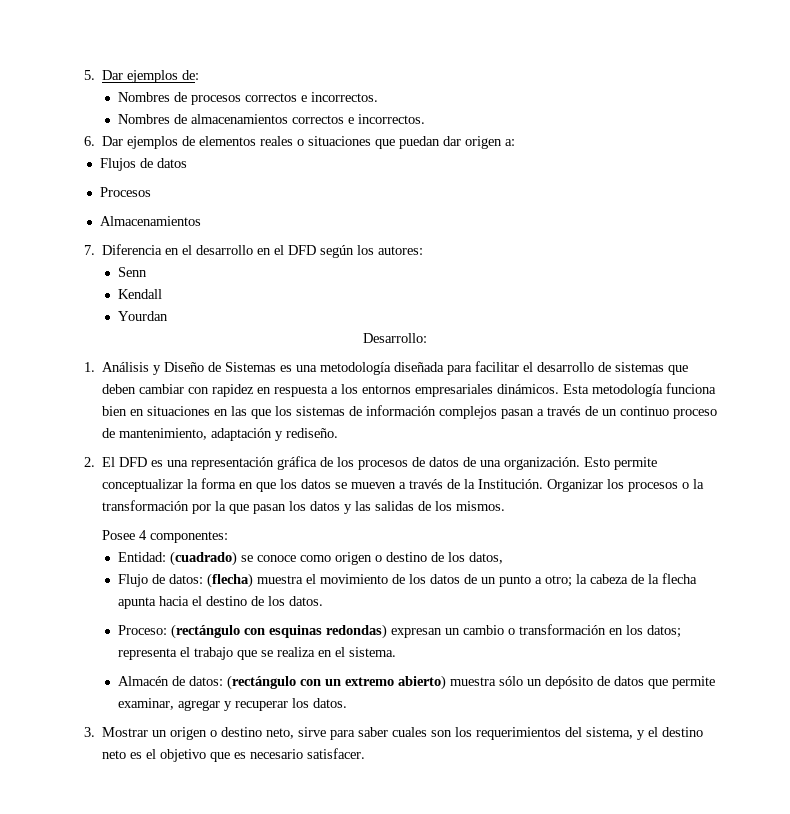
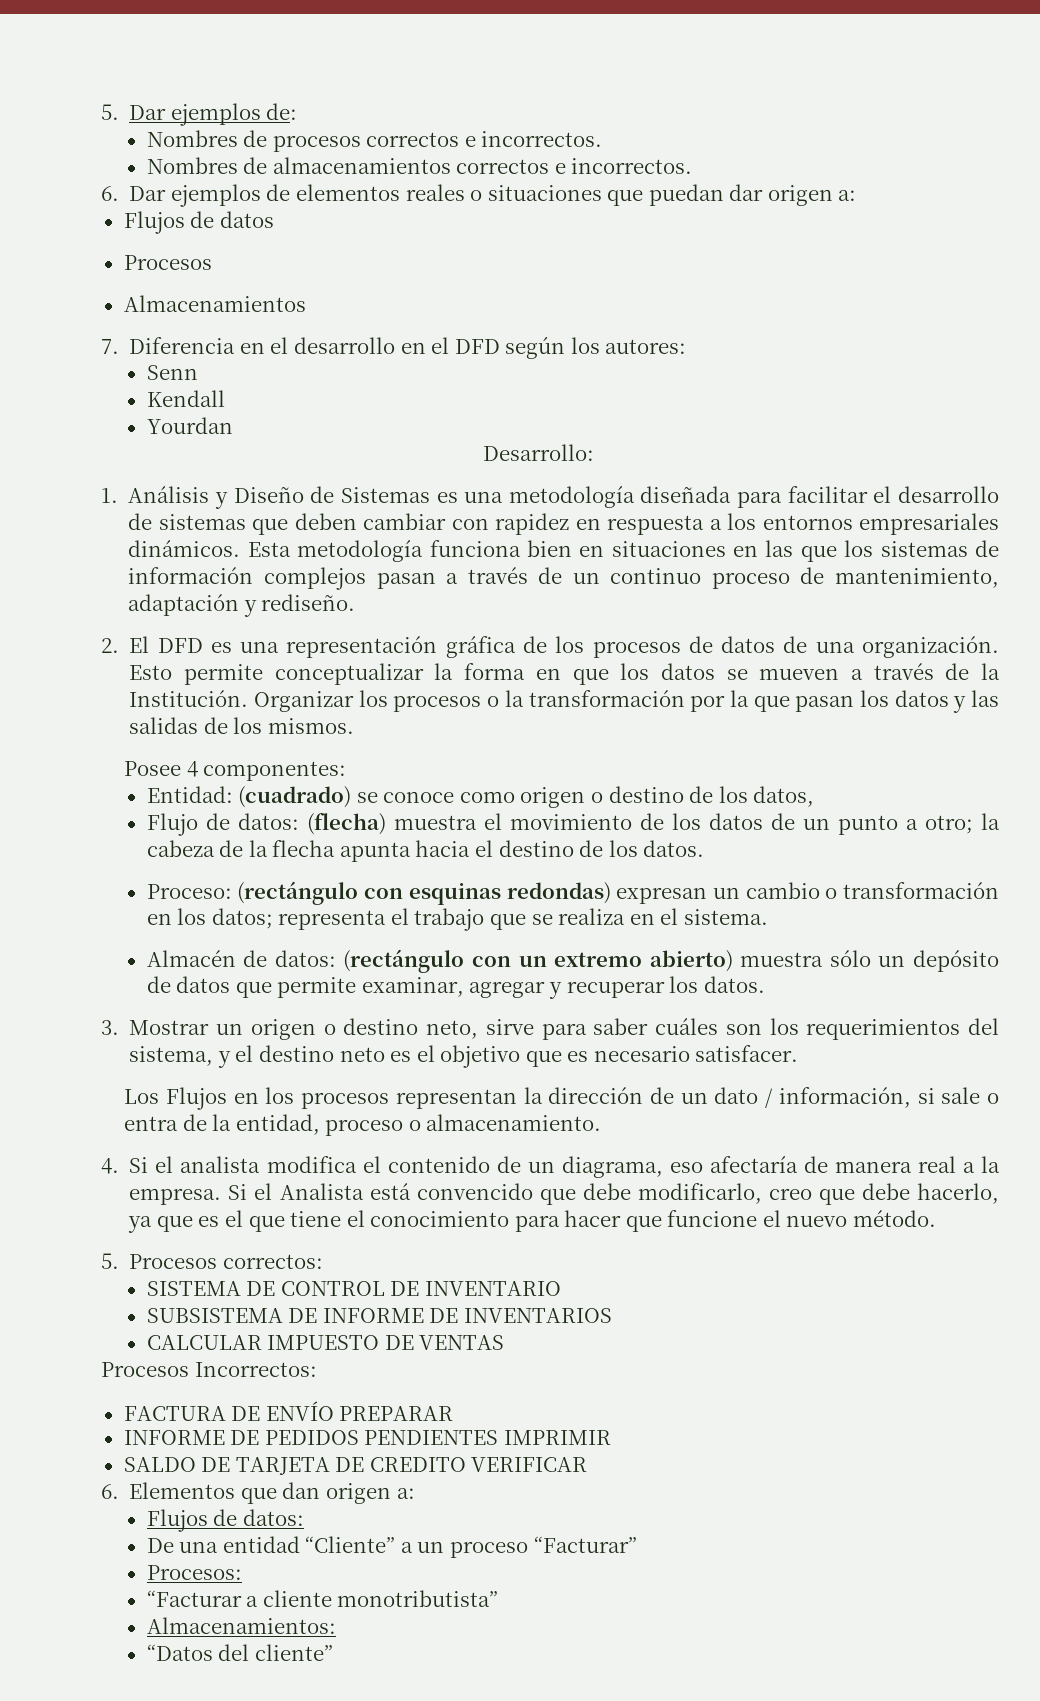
- 3. Mostrar un origen o destino neto, sirve para saber cuales son los requerimientos del sistema, y el destino neto es el objetivo que es necesario satisfacer.
+ 3. Mostrar un origen o destino neto, sirve para saber cuáles son los requerimientos del sistema, y el destino neto es el objetivo que es necesario satisfacer.
+ Los Flujos en los procesos representan la dirección de un dato / información, si sale o entra de la entidad, proceso o almacenamiento.
+ 4. Si el analista modifica el contenido de un diagrama, eso afectaría de manera real a la empresa. Si el Analista está convencido que debe modificarlo, creo que debe hacerlo, ya que es el que tiene el conocimiento para hacer que funcione el nuevo método.
+ 5. Procesos correctos:
+ SISTEMA DE CONTROL DE INVENTARIO
+ SUBSISTEMA DE INFORME DE INVENTARIOS
+ CALCULAR IMPUESTO DE VENTAS
+ Procesos Incorrectos:
+ FACTURA DE ENVÍO PREPARAR
+ INFORME DE PEDIDOS PENDIENTES IMPRIMIR
+ SALDO DE TARJETA DE CREDITO VERIFICAR
+ 6. Elementos que dan origen a:
+ Flujos de datos:
+ De una entidad “Cliente” a un proceso “Facturar”
+ Procesos:
+ “Facturar a cliente monotributista”
+ Almacenamientos:
+ “Datos del cliente”

